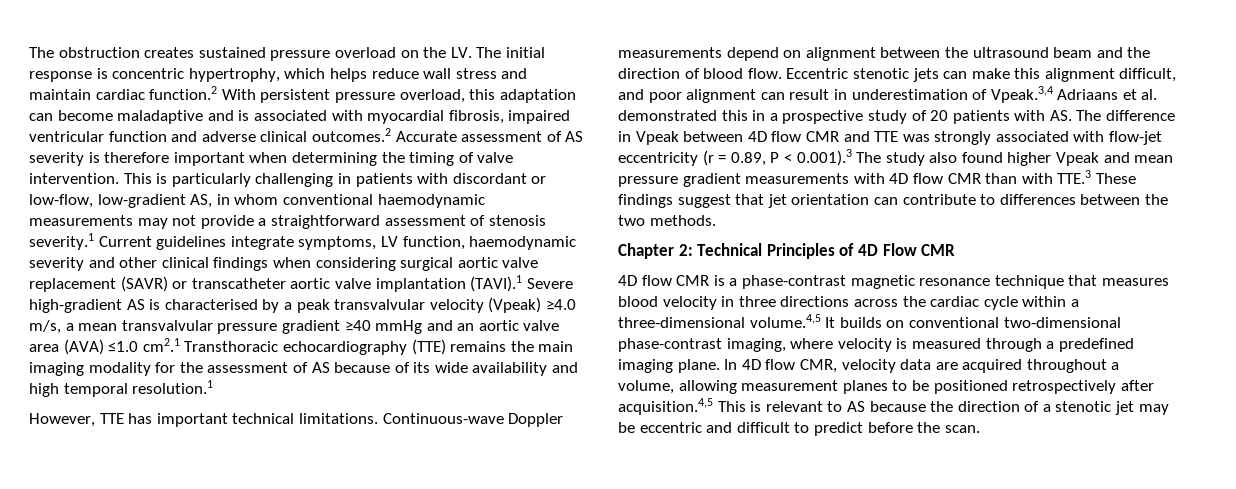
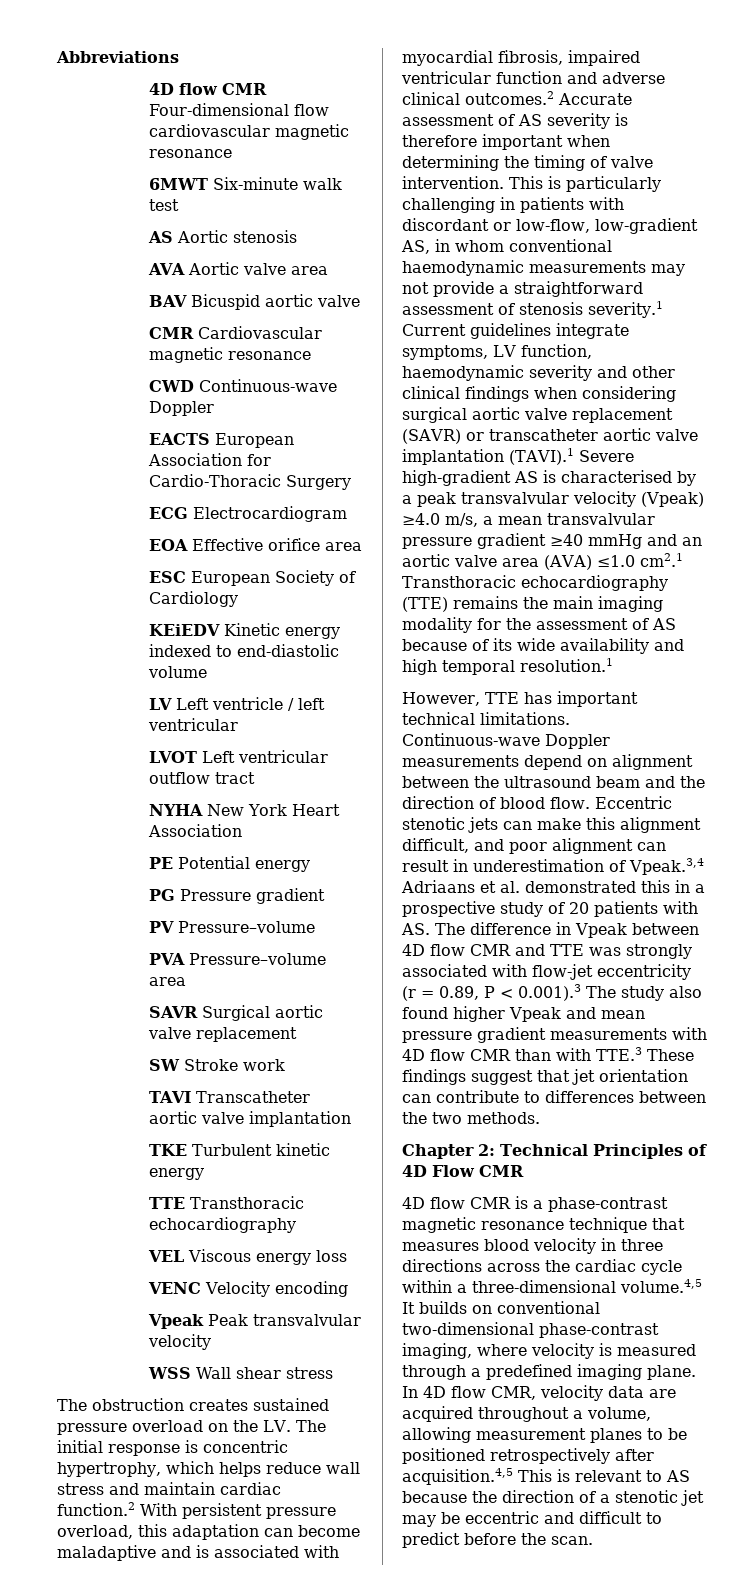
+ Abbreviations
+ 4D flow CMR Four-dimensional flow cardiovascular magnetic resonance
+ 6MWT Six-minute walk test
+ AS Aortic stenosis
+ AVA Aortic valve area
+ BAV Bicuspid aortic valve
+ CMR Cardiovascular magnetic resonance
+ CWD Continuous-wave Doppler
+ EACTS European Association for Cardio-Thoracic Surgery
+ ECG Electrocardiogram
+ EOA Effective orifice area
+ ESC European Society of Cardiology
+ KEiEDV Kinetic energy indexed to end-diastolic volume
+ LV Left ventricle / left ventricular
+ LVOT Left ventricular outflow tract
+ NYHA New York Heart Association
+ PE Potential energy
+ PG Pressure gradient
+ PV Pressure–volume
+ PVA Pressure–volume area
+ SAVR Surgical aortic valve replacement
+ SW Stroke work
+ TAVI Transcatheter aortic valve implantation
+ TKE Turbulent kinetic energy
+ TTE Transthoracic echocardiography
+ VEL Viscous energy loss
+ VENC Velocity encoding
+ Vpeak Peak transvalvular velocity
+ WSS Wall shear stress

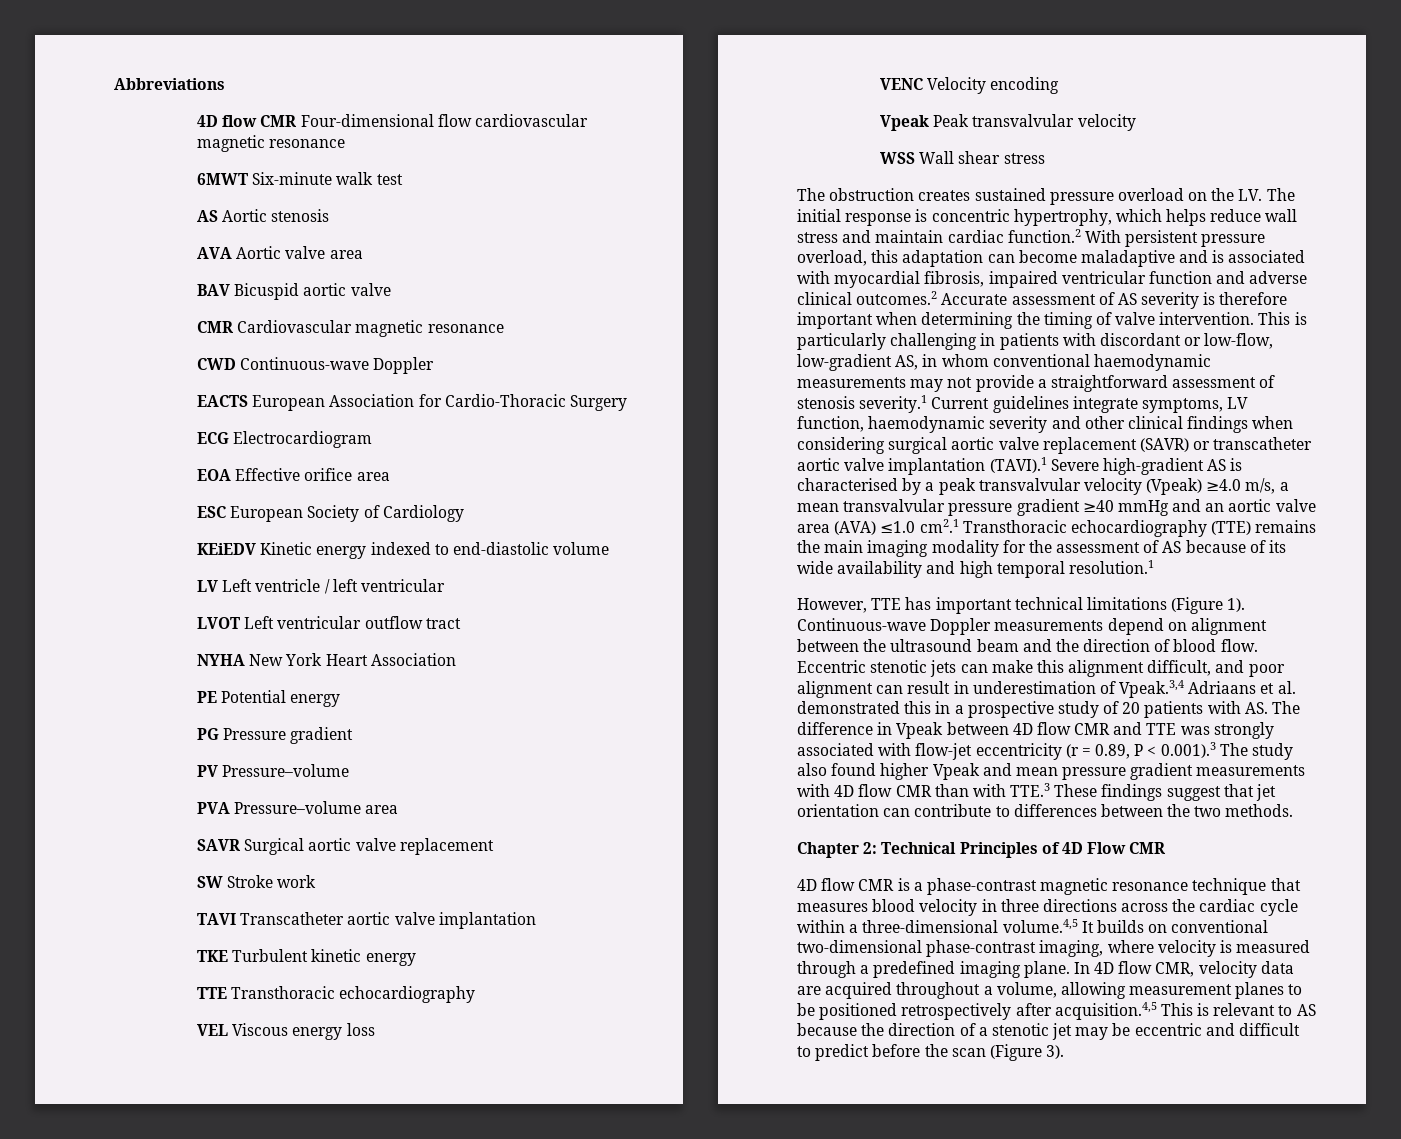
- However, TTE has important technical limitations.
+ However, TTE has important technical limitations (Figure 1).
- In 4D flow CMR, velocity data are acquired throughout a volume, allowing measurement planes to be positioned retrospectively after acquisition.4,5 This is relevant to AS because the direction of a stenotic jet may be eccentric and difficult to predict before the scan.
+ In 4D flow CMR, velocity data are acquired throughout a volume, allowing measurement planes to be positioned retrospectively after acquisition.4,5 This is relevant to AS because the direction of a stenotic jet may be eccentric and difficult to predict before the scan (Figure 3).

